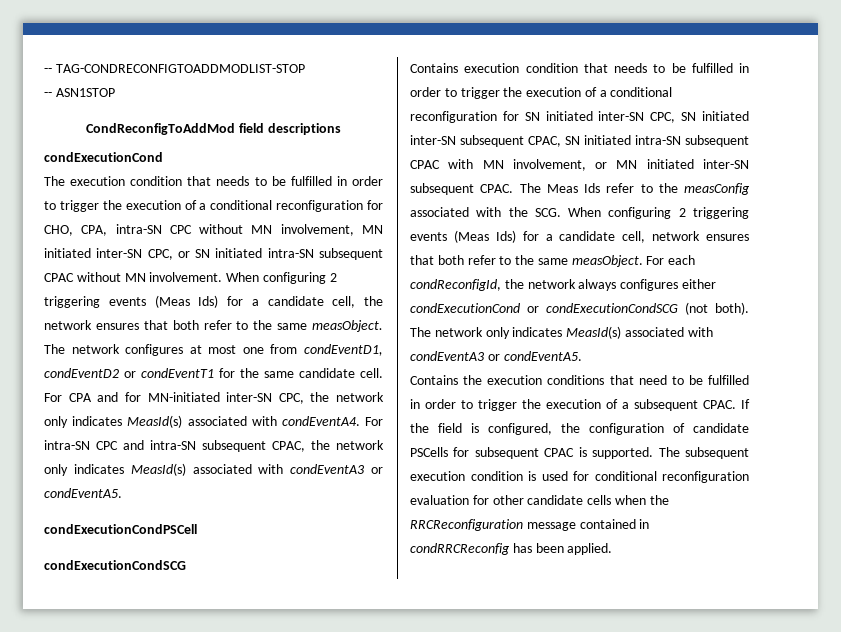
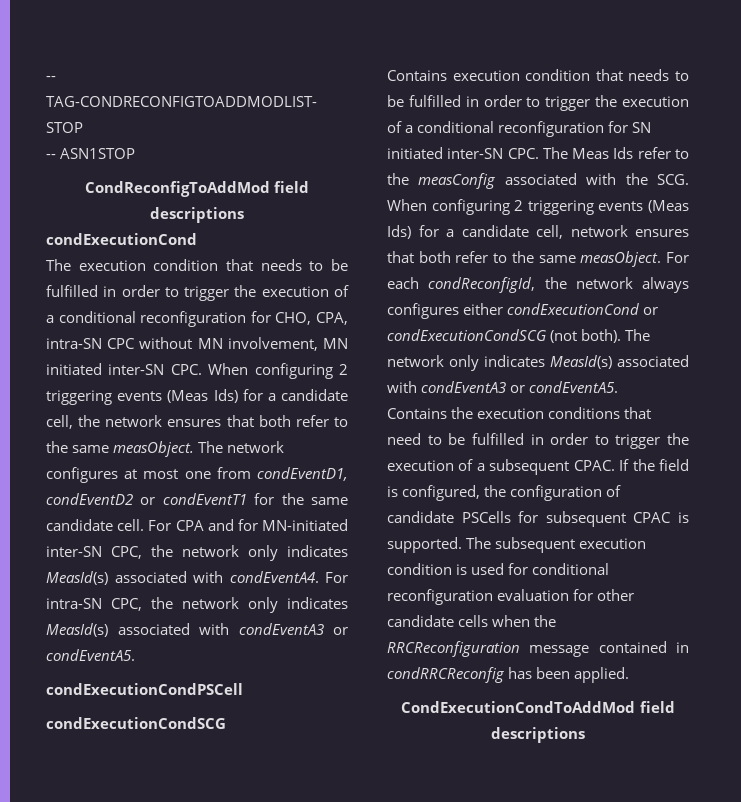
- The execution condition that needs to be fulfilled in order to trigger the execution of a conditional reconfiguration for CHO, CPA, intra-SN CPC without MN involvement, MN initiated inter-SN CPC, or SN initiated intra-SN subsequent CPAC without MN involvement. When configuring 2 triggering events (Meas Ids) for a candidate cell, the network ensures that both refer to the same measObject.
+ The execution condition that needs to be fulfilled in order to trigger the execution of a conditional reconfiguration for CHO, CPA, intra-SN CPC without MN involvement, MN initiated inter-SN CPC. When configuring 2 triggering events (Meas Ids) for a candidate cell, the network ensures that both refer to the same measObject.
- For intra-SN CPC and intra-SN subsequent CPAC, the network only indicates MeasId(s) associated with condEventA3 or condEventA5.
+ For intra-SN CPC, the network only indicates MeasId(s) associated with condEventA3 or condEventA5.
- Contains execution condition that needs to be fulfilled in order to trigger the execution of a conditional reconfiguration for SN initiated inter-SN CPC, SN initiated inter-SN subsequent CPAC, SN initiated intra-SN subsequent CPAC with MN involvement, or MN initiated inter-SN subsequent CPAC. The Meas Ids refer to the measConfig associated with the SCG. When configuring 2 triggering events (Meas Ids) for a candidate cell, network ensures that both refer to the same measObject.
+ Contains execution condition that needs to be fulfilled in order to trigger the execution of a conditional reconfiguration for SN initiated inter-SN CPC. The Meas Ids refer to the measConfig associated with the SCG. When configuring 2 triggering events (Meas Ids) for a candidate cell, network ensures that both refer to the same measObject.
+ CondExecutionCondToAddMod field descriptions

